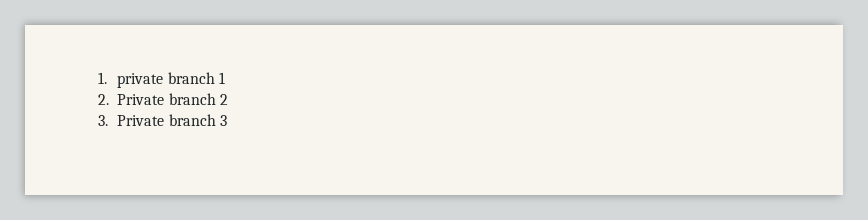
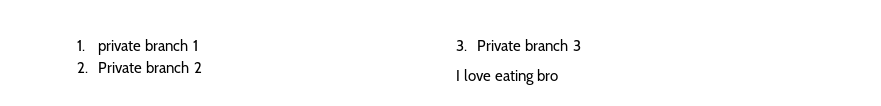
+ I love eating bro

